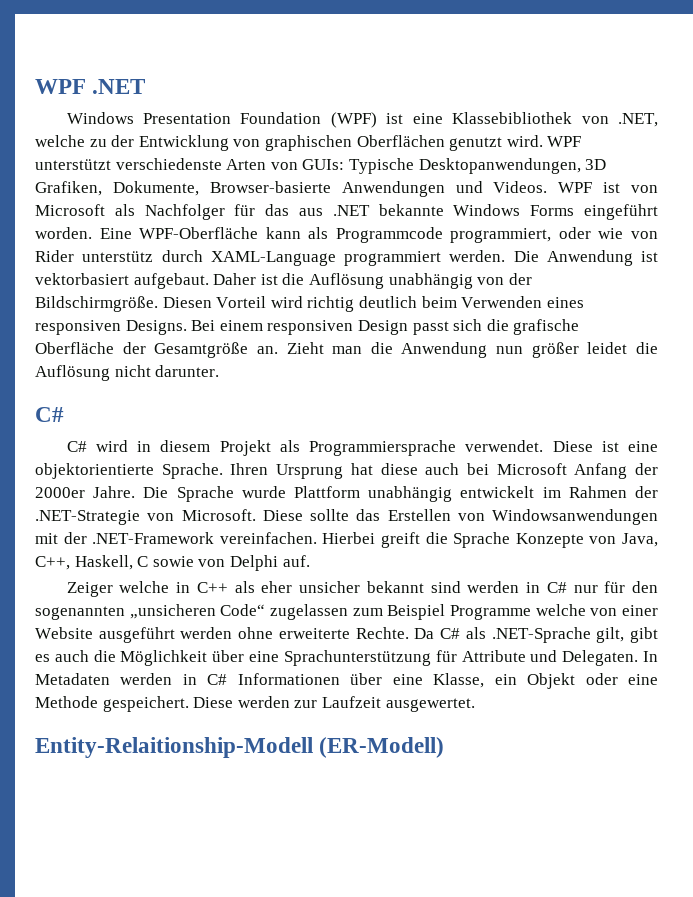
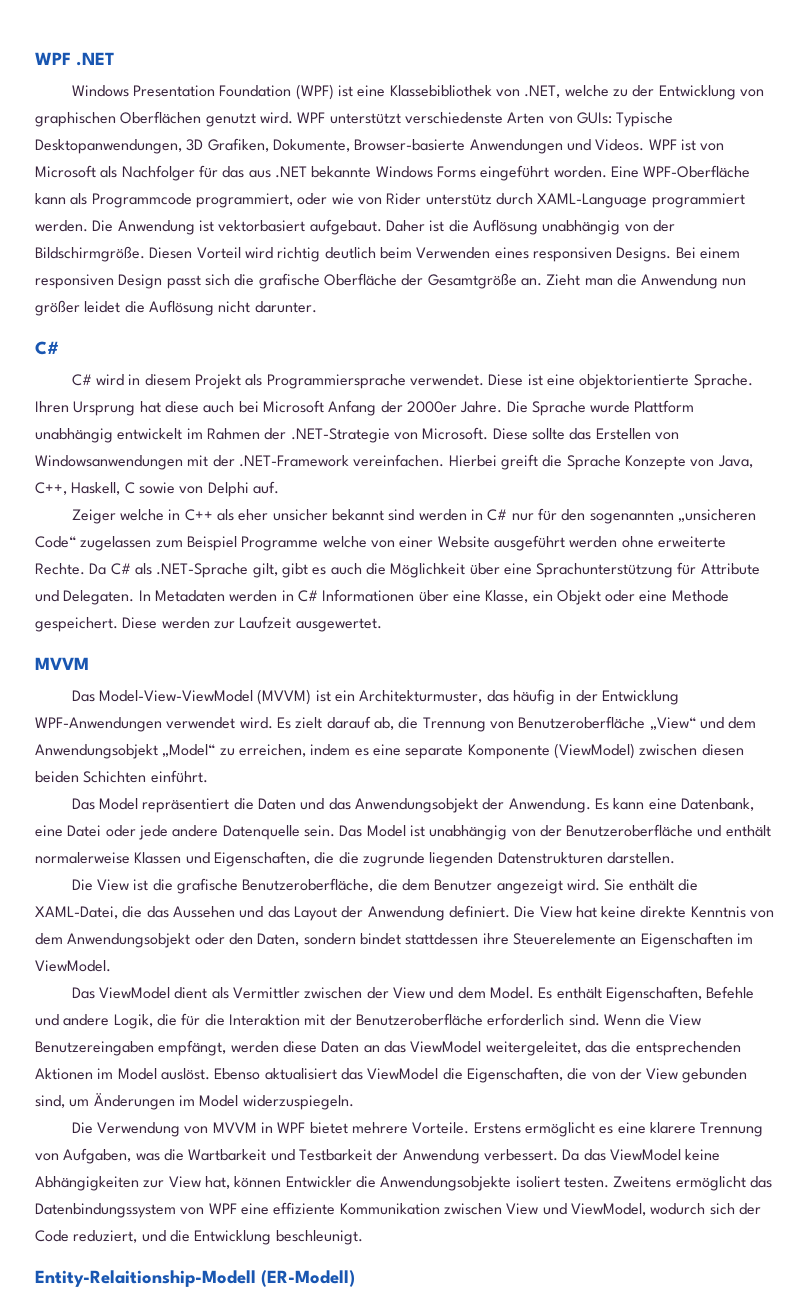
  Diese werden zur Laufzeit ausgewertet.
+ MVVM
+ Das Model-View-ViewModel (MVVM) ist ein Architekturmuster, das häufig in der Entwicklung WPF-Anwendungen verwendet wird. Es zielt darauf ab, die Trennung von Benutzeroberfläche „View“ und dem Anwendungsobjekt „Model“ zu erreichen, indem es eine separate Komponente (ViewModel) zwischen diesen beiden Schichten einführt.
+ Das Model repräsentiert die Daten und das Anwendungsobjekt der Anwendung. Es kann eine Datenbank, eine Datei oder jede andere Datenquelle sein. Das Model ist unabhängig von der Benutzeroberfläche und enthält normalerweise Klassen und Eigenschaften, die die zugrunde liegenden Datenstrukturen darstellen.
+ Die View ist die grafische Benutzeroberfläche, die dem Benutzer angezeigt wird. Sie enthält die XAML-Datei, die das Aussehen und das Layout der Anwendung definiert. Die View hat keine direkte Kenntnis von dem Anwendungsobjekt oder den Daten, sondern bindet stattdessen ihre Steuerelemente an Eigenschaften im ViewModel.
+ Das ViewModel dient als Vermittler zwischen der View und dem Model. Es enthält Eigenschaften, Befehle und andere Logik, die für die Interaktion mit der Benutzeroberfläche erforderlich sind. Wenn die View Benutzereingaben empfängt, werden diese Daten an das ViewModel weitergeleitet, das die entsprechenden Aktionen im Model auslöst. Ebenso aktualisiert das ViewModel die Eigenschaften, die von der View gebunden sind, um Änderungen im Model widerzuspiegeln.
+ Die Verwendung von MVVM in WPF bietet mehrere Vorteile. Erstens ermöglicht es eine klarere Trennung von Aufgaben, was die Wartbarkeit und Testbarkeit der Anwendung verbessert. Da das ViewModel keine Abhängigkeiten zur View hat, können Entwickler die Anwendungsobjekte isoliert testen. Zweitens ermöglicht das Datenbindungssystem von WPF eine effiziente Kommunikation zwischen View und ViewModel, wodurch sich der Code reduziert, und die Entwicklung beschleunigt.

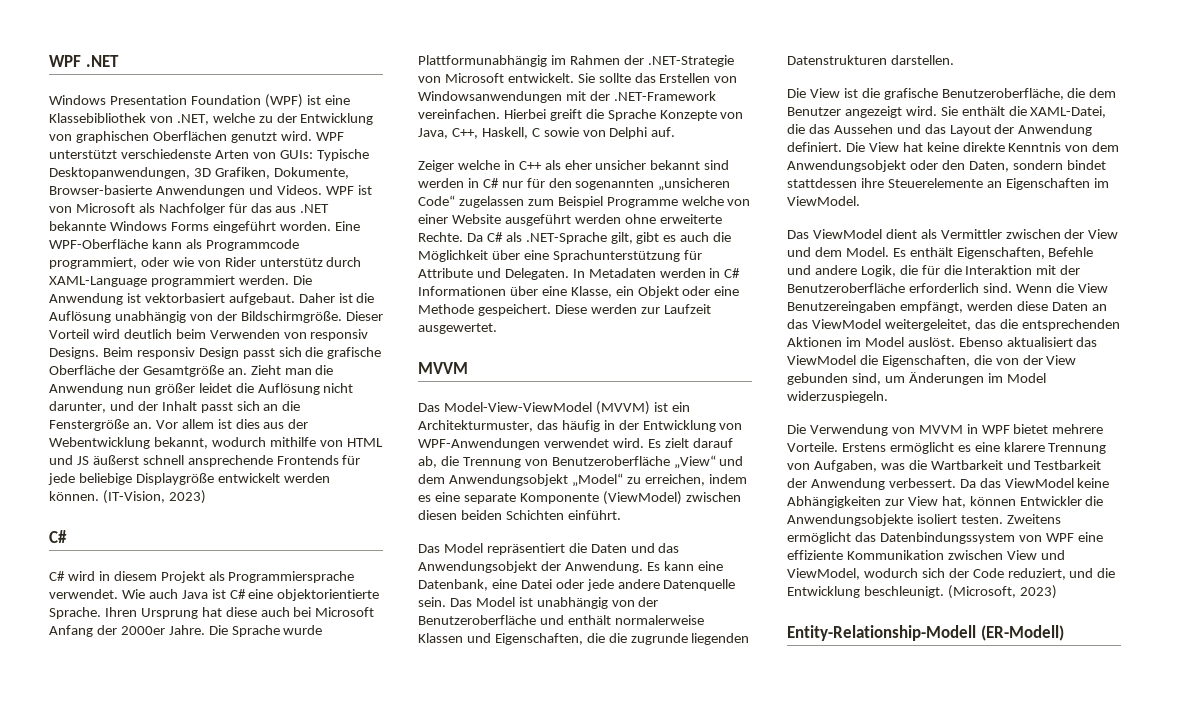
- Diesen Vorteil wird richtig deutlich beim Verwenden eines responsiven Designs. Bei einem responsiven Design passt sich die grafische Oberfläche der Gesamtgröße an.
+ Dieser Vorteil wird deutlich beim Verwenden von responsiv Designs. Beim responsiv Design passt sich die grafische Oberfläche der Gesamtgröße an.
- Zieht man die Anwendung nun größer leidet die Auflösung nicht darunter.
+ Zieht man die Anwendung nun größer leidet die Auflösung nicht darunter, und der Inhalt passt sich an die Fenstergröße an. Vor allem ist dies aus der Webentwicklung bekannt, wodurch mithilfe von HTML und JS äußerst schnell ansprechende Frontends für jede beliebige Displaygröße entwickelt werden können. (IT-Vision, 2023)
- Diese ist eine objektorientierte Sprache.
+ Wie auch Java ist C# eine objektorientierte Sprache.
- Die Sprache wurde Plattform unabhängig entwickelt im Rahmen der .NET-Strategie von Microsoft. Diese sollte das Erstellen von Windowsanwendungen mit der .NET-Framework vereinfachen.
+ Die Sprache wurde Plattformunabhängig im Rahmen der .NET-Strategie von Microsoft entwickelt. Sie sollte das Erstellen von Windowsanwendungen mit der .NET-Framework vereinfachen.
- Das Model-View-ViewModel (MVVM) ist ein Architekturmuster, das häufig in der Entwicklung WPF-Anwendungen verwendet wird.
+ Das Model-View-ViewModel (MVVM) ist ein Architekturmuster, das häufig in der Entwicklung von WPF-Anwendungen verwendet wird.
- Zweitens ermöglicht das Datenbindungssystem von WPF eine effiziente Kommunikation zwischen View und ViewModel, wodurch sich der Code reduziert, und die Entwicklung beschleunigt.
- Entity-Relaitionship-Modell (ER-Modell)
+ Zweitens ermöglicht das Datenbindungssystem von WPF eine effiziente Kommunikation zwischen View und ViewModel, wodurch sich der Code reduziert, und die Entwicklung beschleunigt. (Microsoft, 2023)
+ Entity-Relationship-Modell (ER-Modell)

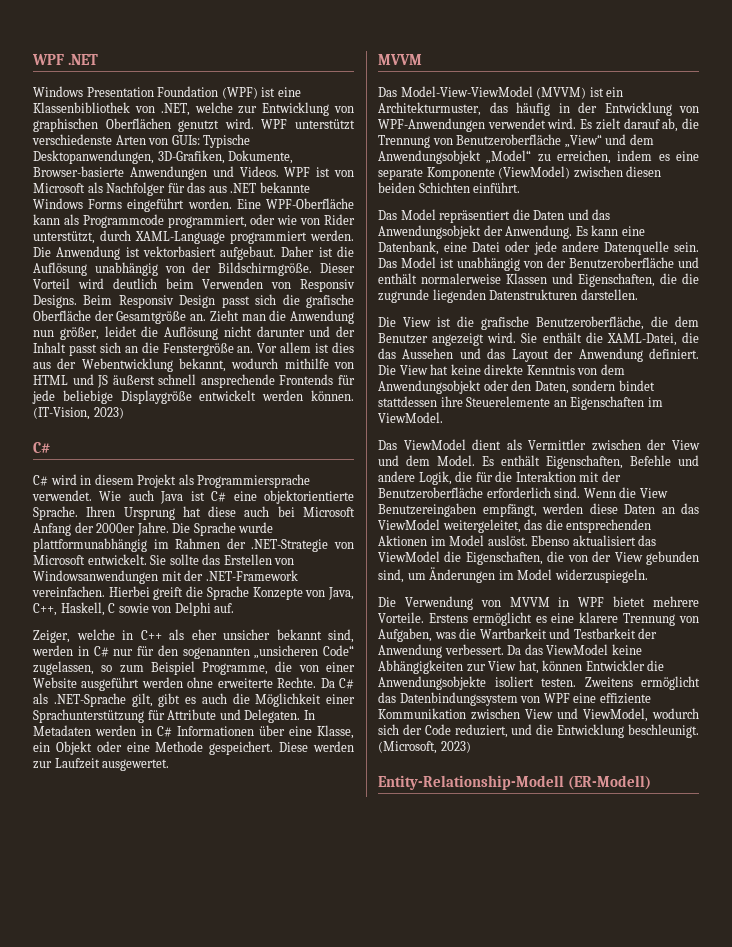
- Windows Presentation Foundation (WPF) ist eine Klassebibliothek von .NET, welche zu der Entwicklung von graphischen Oberflächen genutzt wird.
+ Windows Presentation Foundation (WPF) ist eine Klassenbibliothek von .NET, welche zur Entwicklung von graphischen Oberflächen genutzt wird.
- WPF unterstützt verschiedenste Arten von GUIs: Typische Desktopanwendungen, 3D Grafiken, Dokumente, Browser-basierte Anwendungen und Videos.
+ WPF unterstützt verschiedenste Arten von GUIs: Typische Desktopanwendungen, 3D-Grafiken, Dokumente, Browser-basierte Anwendungen und Videos.
- Eine WPF-Oberfläche kann als Programmcode programmiert, oder wie von Rider unterstütz durch XAML-Language programmiert werden.
+ Eine WPF-Oberfläche kann als Programmcode programmiert, oder wie von Rider unterstützt, durch XAML-Language programmiert werden.
- Dieser Vorteil wird deutlich beim Verwenden von responsiv Designs.
+ Dieser Vorteil wird deutlich beim Verwenden von Responsiv Designs.
- Beim responsiv Design passt sich die grafische Oberfläche der Gesamtgröße an.
+ Beim Responsiv Design passt sich die grafische Oberfläche der Gesamtgröße an.
- Zieht man die Anwendung nun größer leidet die Auflösung nicht darunter, und der Inhalt passt sich an die Fenstergröße an.
+ Zieht man die Anwendung nun größer, leidet die Auflösung nicht darunter und der Inhalt passt sich an die Fenstergröße an.
- Die Sprache wurde Plattformunabhängig im Rahmen der .NET-Strategie von Microsoft entwickelt.
+ Die Sprache wurde plattformunabhängig im Rahmen der .NET-Strategie von Microsoft entwickelt.
- Zeiger welche in C++ als eher unsicher bekannt sind werden in C# nur für den sogenannten „unsicheren Code“ zugelassen zum Beispiel Programme welche von einer Website ausgeführt werden ohne erweiterte Rechte.
+ Zeiger, welche in C++ als eher unsicher bekannt sind, werden in C# nur für den sogenannten „unsicheren Code“ zugelassen, so zum Beispiel Programme, die von einer Website ausgeführt werden ohne erweiterte Rechte.
- Da C# als .NET-Sprache gilt, gibt es auch die Möglichkeit über eine Sprachunterstützung für Attribute und Delegaten.
+ Da C# als .NET-Sprache gilt, gibt es auch die Möglichkeit einer Sprachunterstützung für Attribute und Delegaten.

